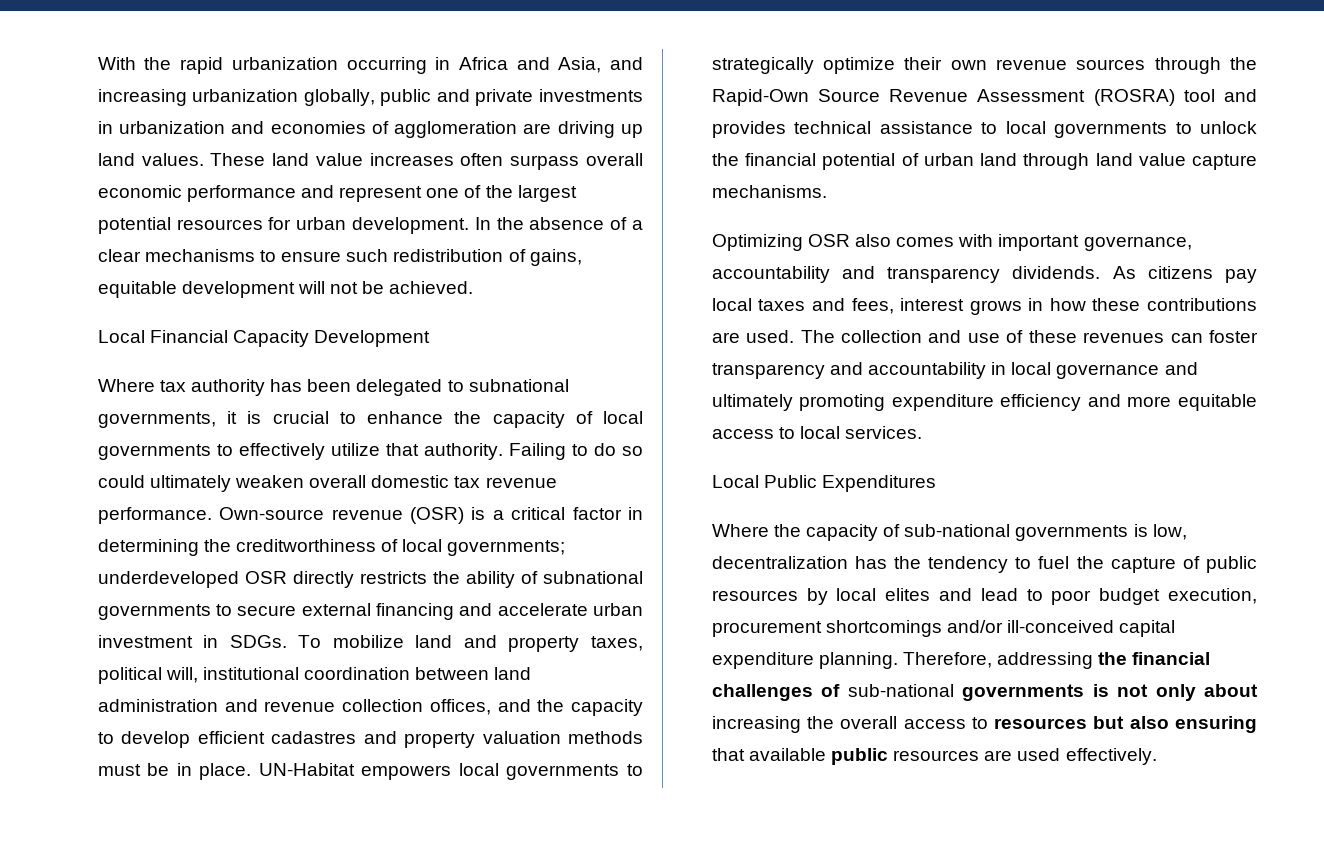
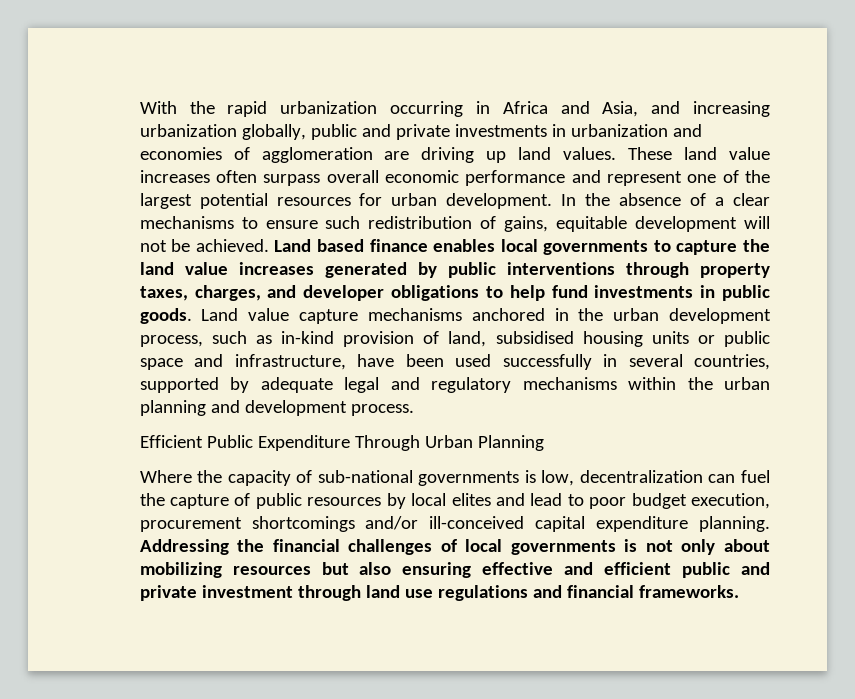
- In the absence of a clear mechanisms to ensure such redistribution of gains, equitable development will not be achieved.
- Local Financial Capacity Development
- Where tax authority has been delegated to subnational governments, it is crucial to enhance the capacity of local governments to effectively utilize that authority. Failing to do so could ultimately weaken overall domestic tax revenue performance. Own-source revenue (OSR) is a critical factor in determining the creditworthiness of local governments; underdeveloped OSR directly restricts the ability of subnational governments to secure external financing and accelerate urban investment in SDGs. To mobilize land and property taxes, political will, institutional coordination between land administration and revenue collection offices, and the capacity to develop efficient cadastres and property valuation methods must be in place. UN-Habitat empowers local governments to strategically optimize their own revenue sources through the Rapid-Own Source Revenue Assessment (ROSRA) tool and provides technical assistance to local governments to unlock the financial potential of urban land through land value capture mechanisms.
- Optimizing OSR also comes with important governance, accountability and transparency dividends. As citizens pay local taxes and fees, interest grows in how these contributions are used. The collection and use of these revenues can foster transparency and accountability in local governance and ultimately promoting expenditure efficiency and more equitable access to local services.
- Local Public Expenditures
+ In the absence of a clear mechanisms to ensure such redistribution of gains, equitable development will not be achieved. Land based finance enables local governments to capture the land value increases generated by public interventions through property taxes, charges, and developer obligations to help fund investments in public goods. Land value capture mechanisms anchored in the urban development process, such as in-kind provision of land, subsidised housing units or public space and infrastructure, have been used successfully in several countries, supported by adequate legal and regulatory mechanisms within the urban planning and development process.
+ Efficient Public Expenditure Through Urban Planning
- Where the capacity of sub-national governments is low, decentralization has the tendency to fuel the capture of public resources by local elites and lead to poor budget execution, procurement shortcomings and/or ill-conceived capital expenditure planning.
+ Where the capacity of sub-national governments is low, decentralization can fuel the capture of public resources by local elites and lead to poor budget execution, procurement shortcomings and/or ill-conceived capital expenditure planning.
- Therefore, addressing the financial challenges of sub-national governments is not only about increasing the overall access to resources but also ensuring that available public resources are used effectively.
+ Addressing the financial challenges of local governments is not only about mobilizing resources but also ensuring effective and efficient public and private investment through land use regulations and financial frameworks.

